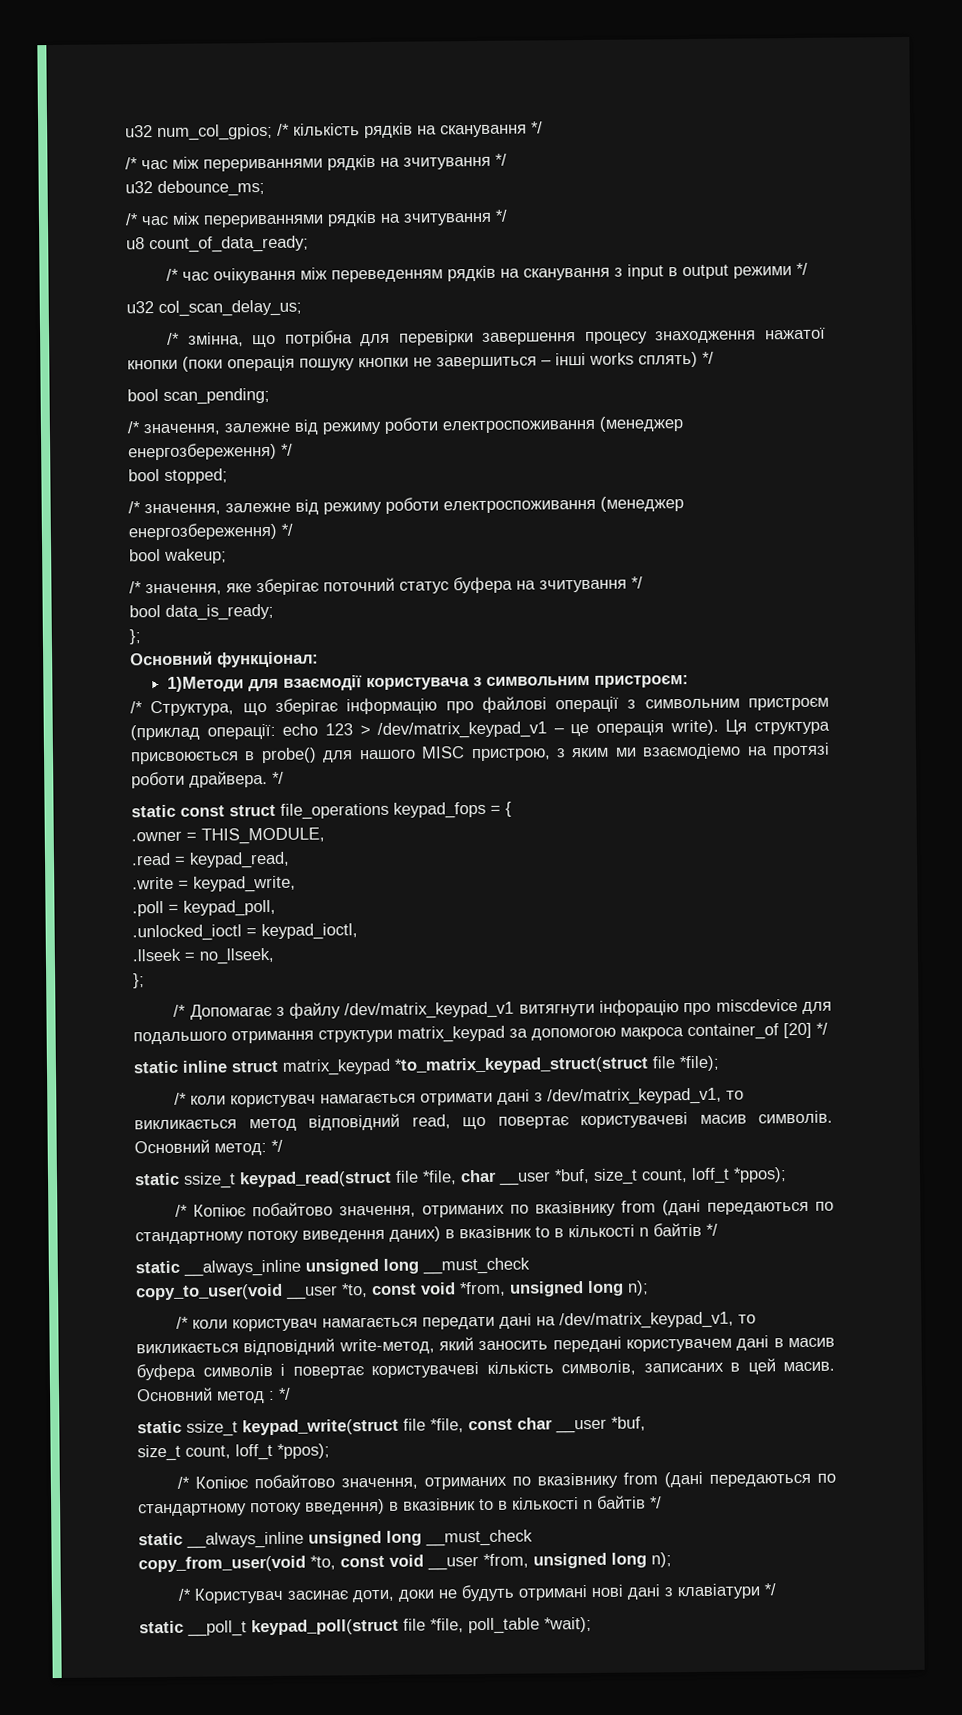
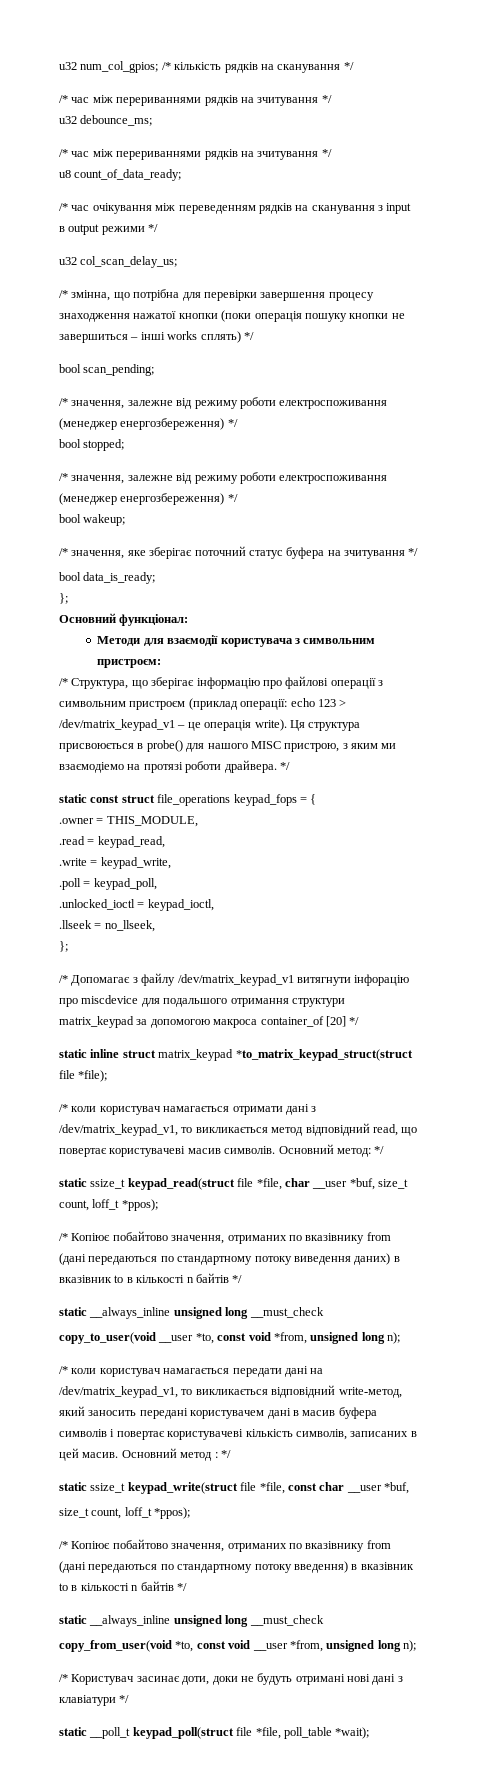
- 1)Методи для взаємодії користувача з символьним пристроєм:
+ Методи для взаємодії користувача з символьним пристроєм:

